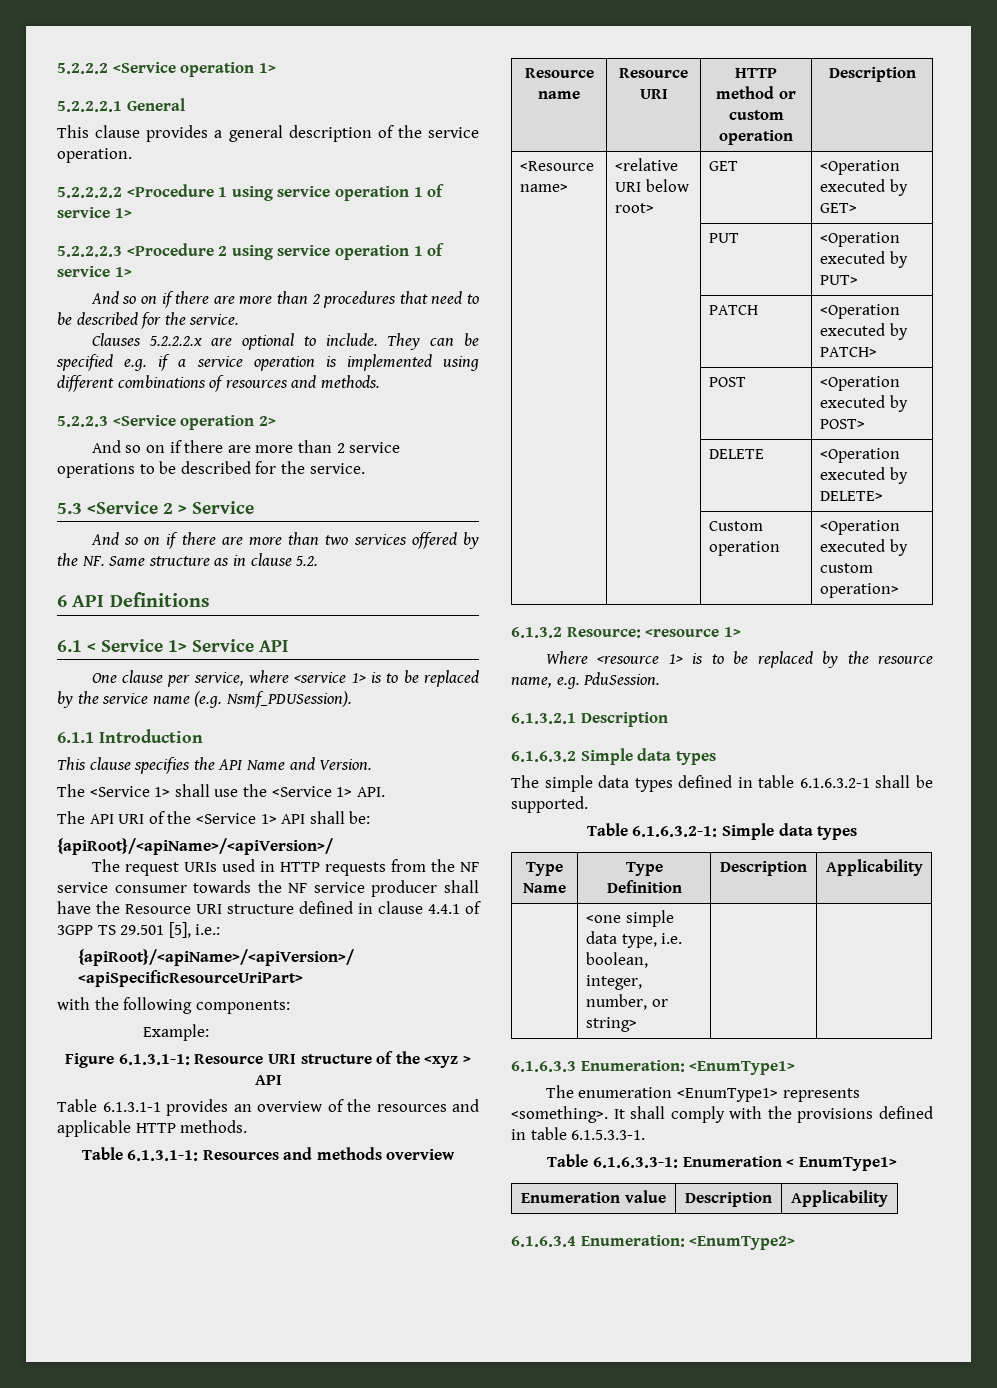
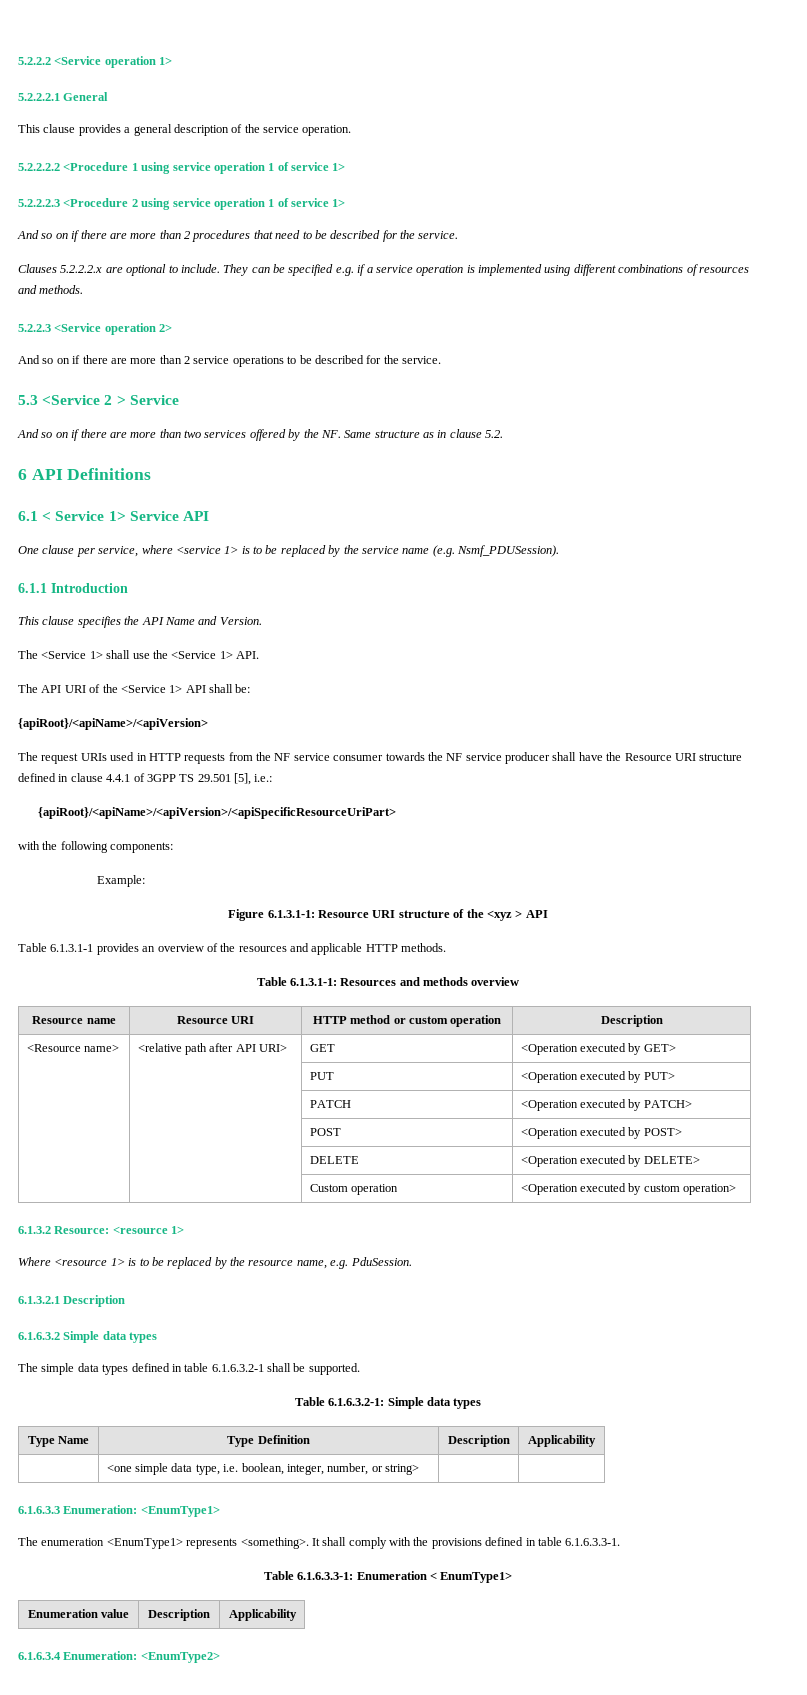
- {apiRoot}/<apiName>/<apiVersion>/
+ {apiRoot}/<apiName>/<apiVersion>
- <Resource name> | <relative URI below root> | GET | <Operation executed by GET>
+ <Resource name> | <relative path after API URI> | GET | <Operation executed by GET>
- It shall comply with the provisions defined in table 6.1.5.3.3-1.
+ It shall comply with the provisions defined in table 6.1.6.3.3-1.

